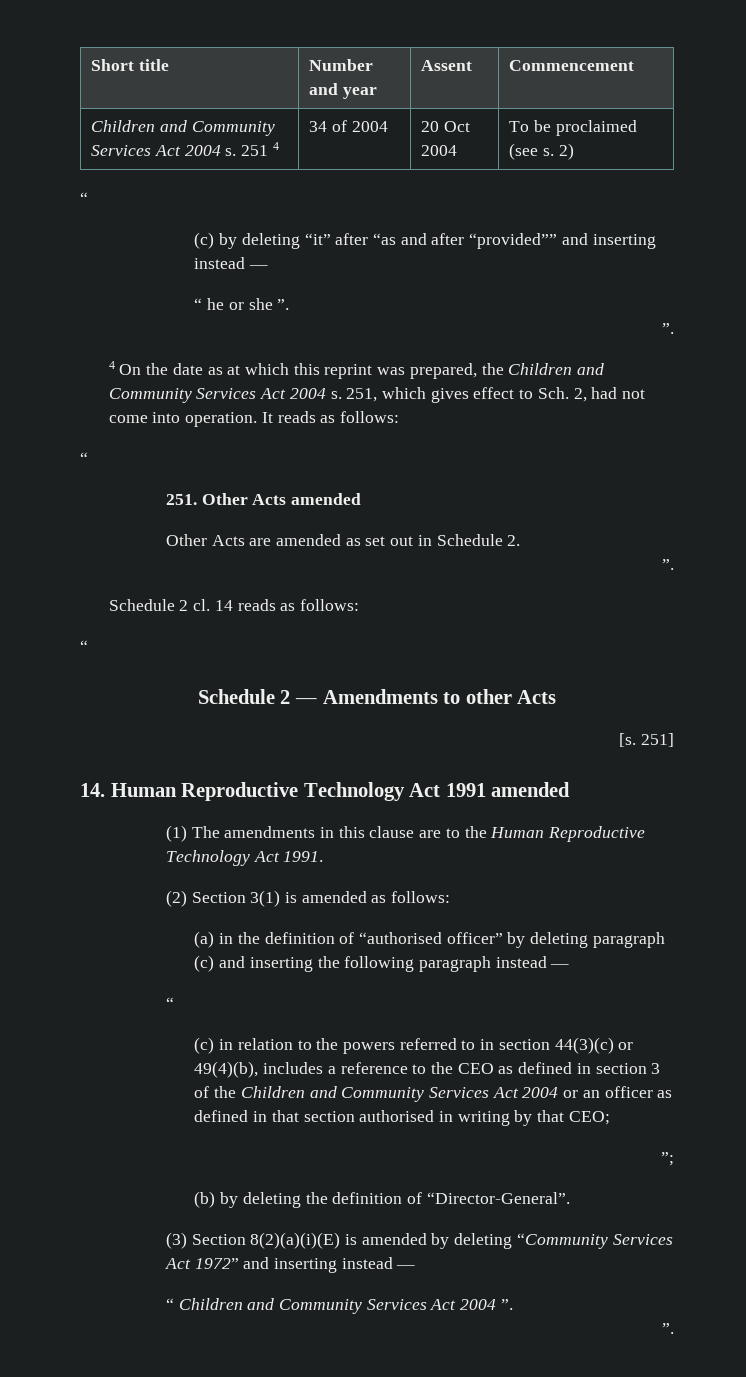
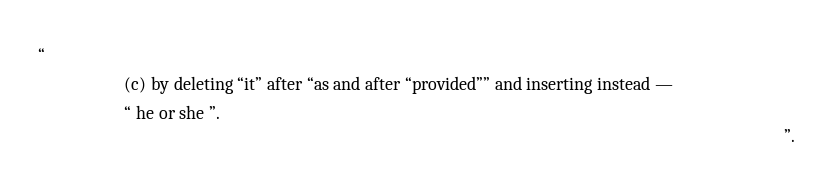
- Short title | Number and year | Assent | Commencement
- Children and Community Services Act 2004 s. 251 4 | 34 of 2004 | 20 Oct 2004 | To be proclaimed (see s. 2)
- 4 On the date as at which this reprint was prepared, the Children and Community Services Act 2004 s. 251, which gives effect to Sch. 2, had not come into operation. It reads as follows:
- “
- 251. Other Acts amended
- Other Acts are amended as set out in Schedule 2.
- ”.
- Schedule 2 cl. 14 reads as follows:
- “
- Schedule 2 — Amendments to other Acts
- [s. 251]
- 14. Human Reproductive Technology Act 1991 amended
- (1) The amendments in this clause are to the Human Reproductive Technology Act 1991.
- (2) Section 3(1) is amended as follows:
- (a) in the definition of “authorised officer” by deleting paragraph (c) and inserting the following paragraph instead —
- “
- (c) in relation to the powers referred to in section 44(3)(c) or 49(4)(b), includes a reference to the CEO as defined in section 3 of the Children and Community Services Act 2004 or an officer as defined in that section authorised in writing by that CEO;
- ”;
- (b) by deleting the definition of “Director-General”.
- (3) Section 8(2)(a)(i)(E) is amended by deleting “Community Services Act 1972” and inserting instead —
- “ Children and Community Services Act 2004 ”.
- ”.

